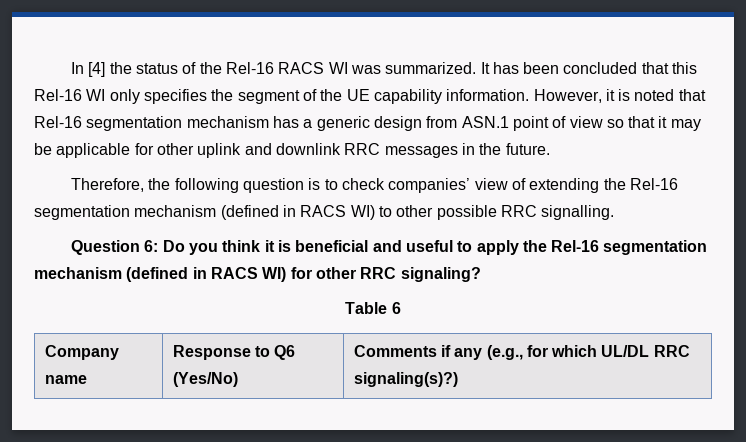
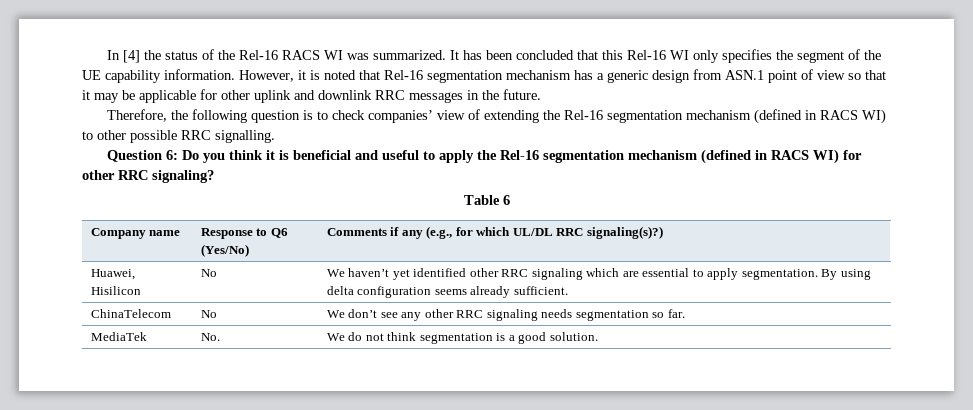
+ Huawei, Hisilicon | No | We haven’t yet identified other RRC signaling which are essential to apply segmentation. By using delta configuration seems already sufficient.
+ ChinaTelecom | No | We don’t see any other RRC signaling needs segmentation so far.
+ MediaTek | No. | We do not think segmentation is a good solution.

